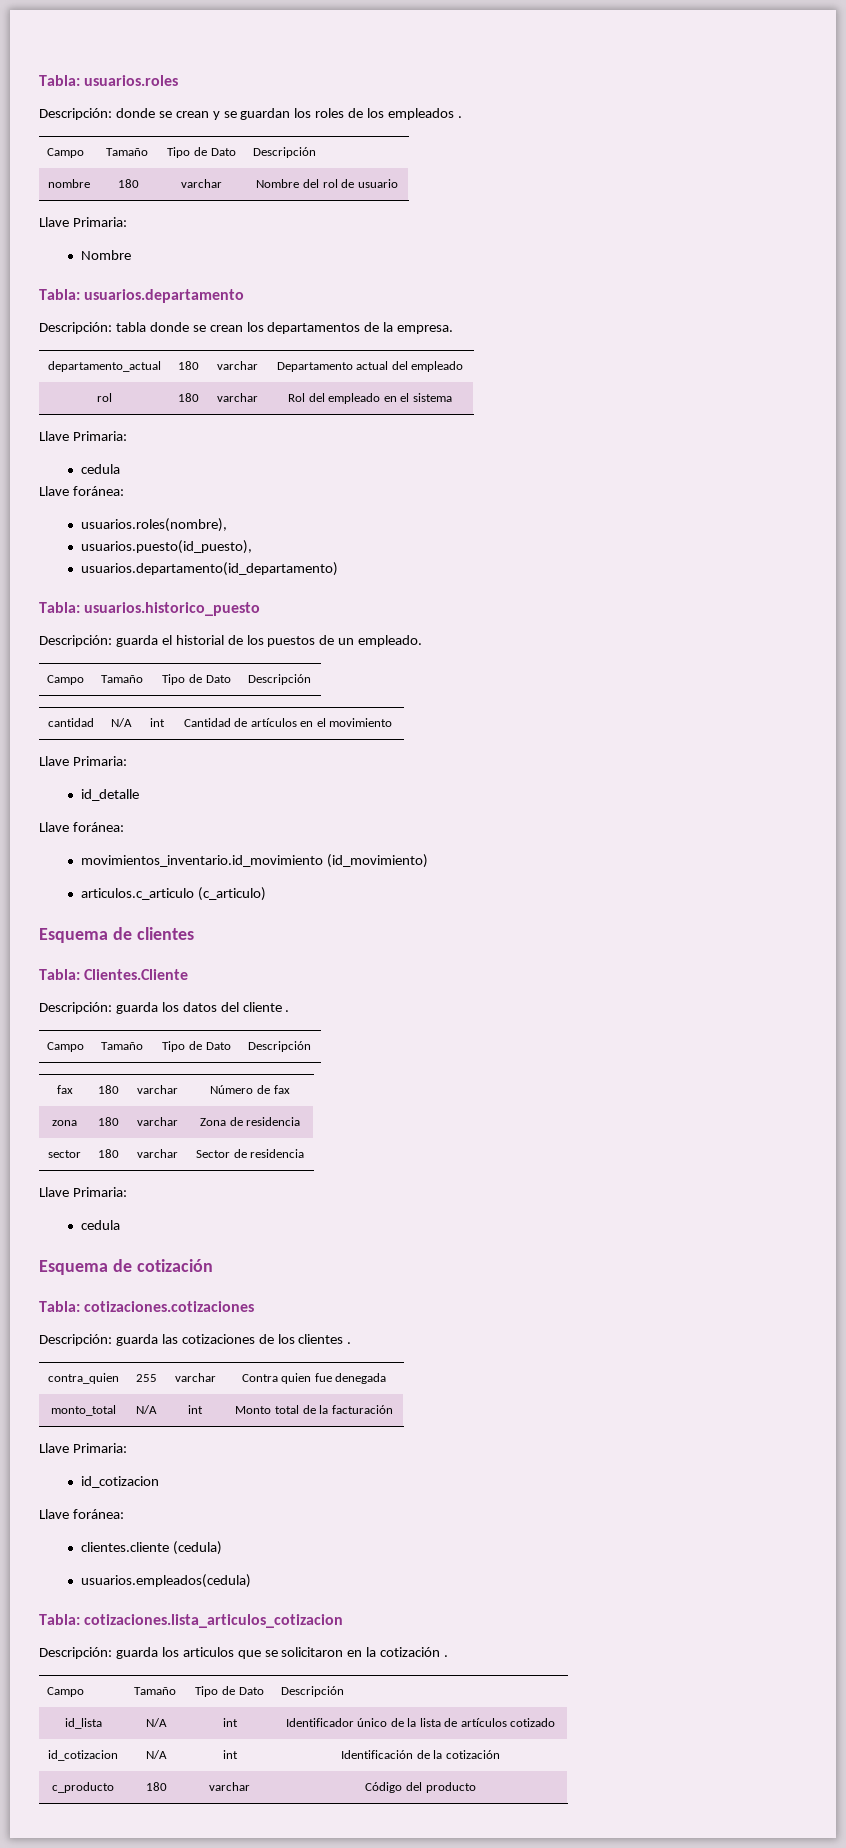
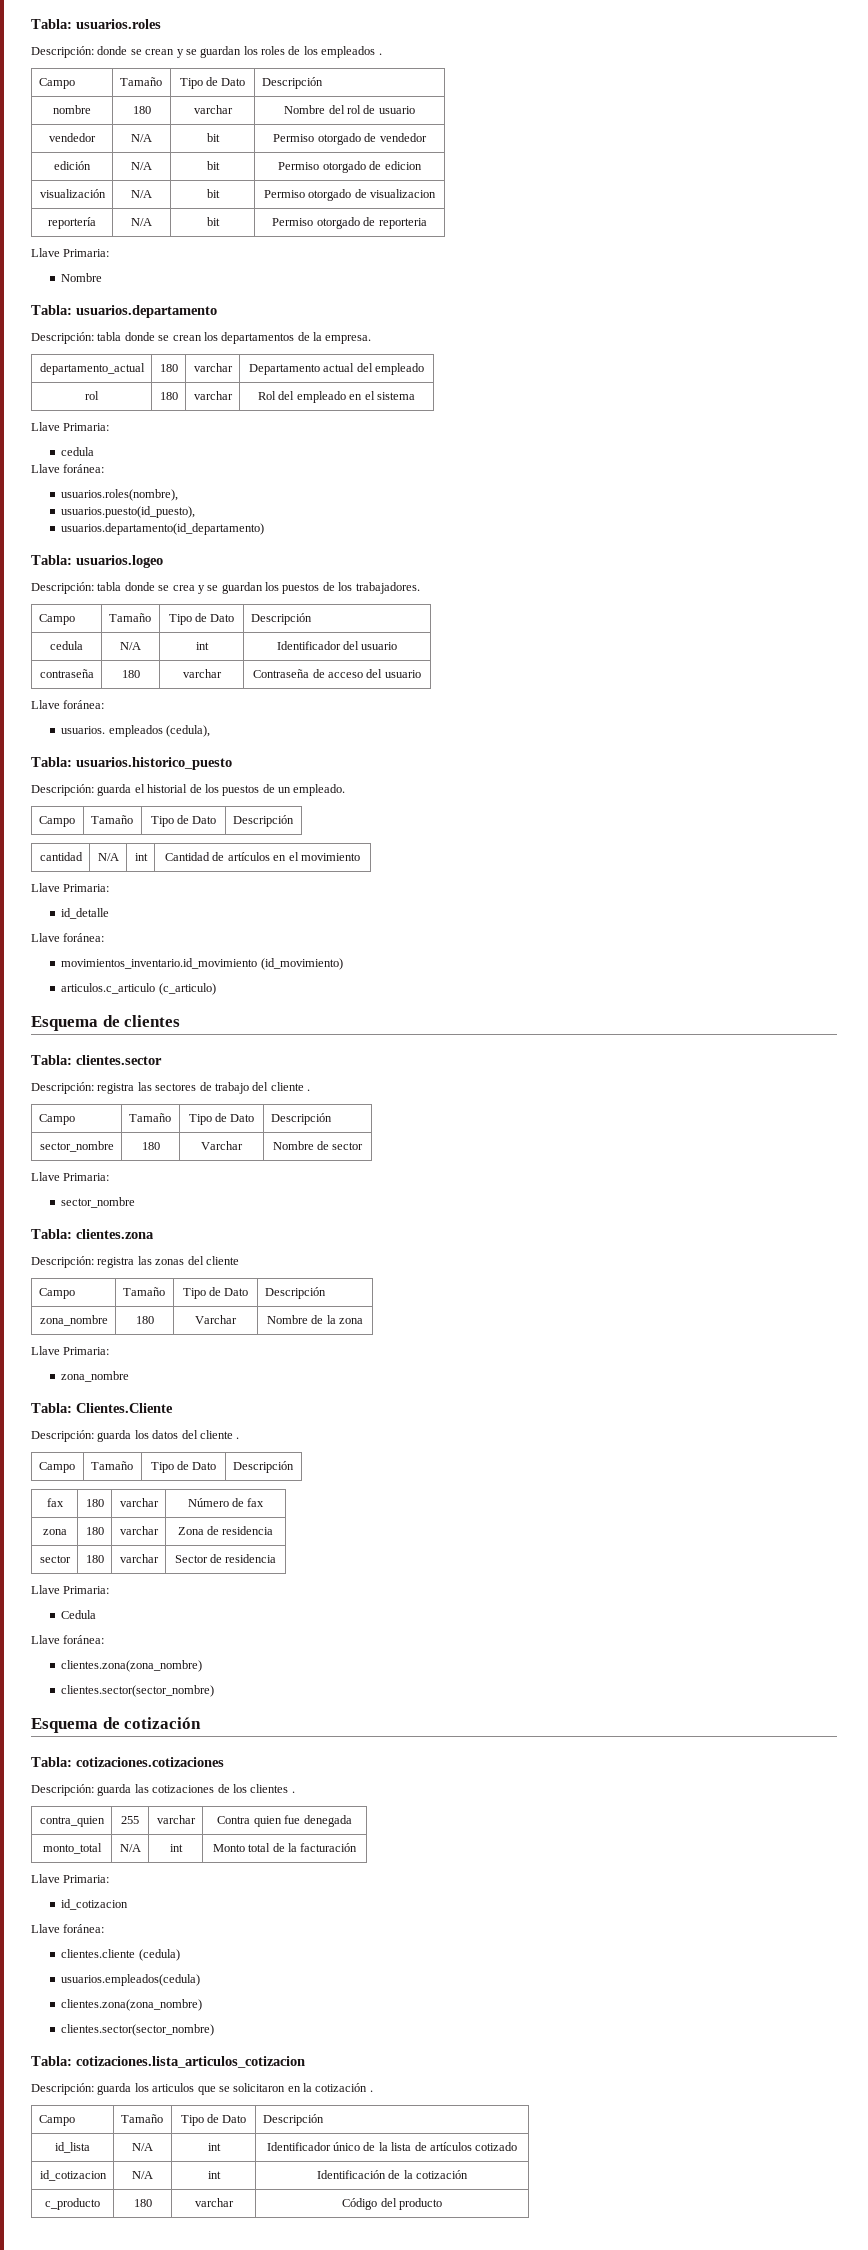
+ vendedor | N/A | bit | Permiso otorgado de vendedor
+ edición | N/A | bit | Permiso otorgado de edicion
+ visualización | N/A | bit | Permiso otorgado de visualizacion
+ reportería | N/A | bit | Permiso otorgado de reporteria
+ Tabla: usuarios.logeo
+ Descripción: tabla donde se crea y se guardan los puestos de los trabajadores.
+ Campo | Tamaño | Tipo de Dato | Descripción
+ cedula | N/A | int | Identificador del usuario
+ contraseña | 180 | varchar | Contraseña de acceso del usuario
+ Llave foránea:
+ usuarios. empleados (cedula),
+ Tabla: clientes.sector
+ Descripción: registra las sectores de trabajo del cliente .
+ Campo | Tamaño | Tipo de Dato | Descripción
+ sector_nombre | 180 | Varchar | Nombre de sector
+ Llave Primaria:
+ sector_nombre
+ Tabla: clientes.zona
+ Descripción: registra las zonas del cliente
+ Campo | Tamaño | Tipo de Dato | Descripción
+ zona_nombre | 180 | Varchar | Nombre de la zona
+ Llave Primaria:
+ zona_nombre
  sector | 180 | varchar | Sector de residencia
  Llave Primaria:
- cedula
+ Cedula
+ Llave foránea:
+ clientes.zona(zona_nombre)
+ clientes.sector(sector_nombre)
  usuarios.empleados(cedula)
+ clientes.zona(zona_nombre)
+ clientes.sector(sector_nombre)

